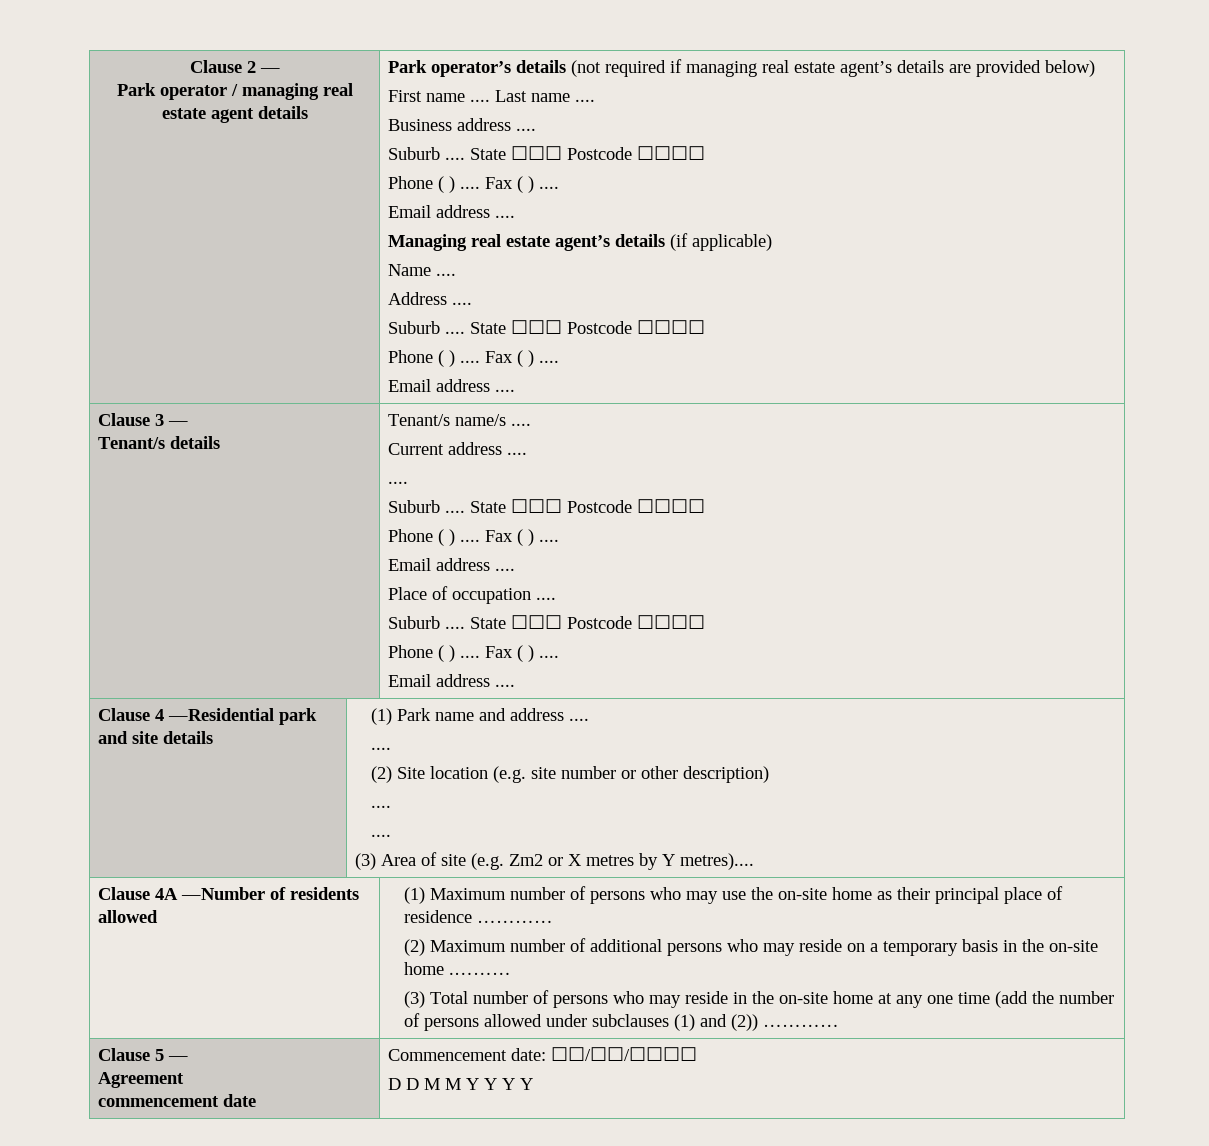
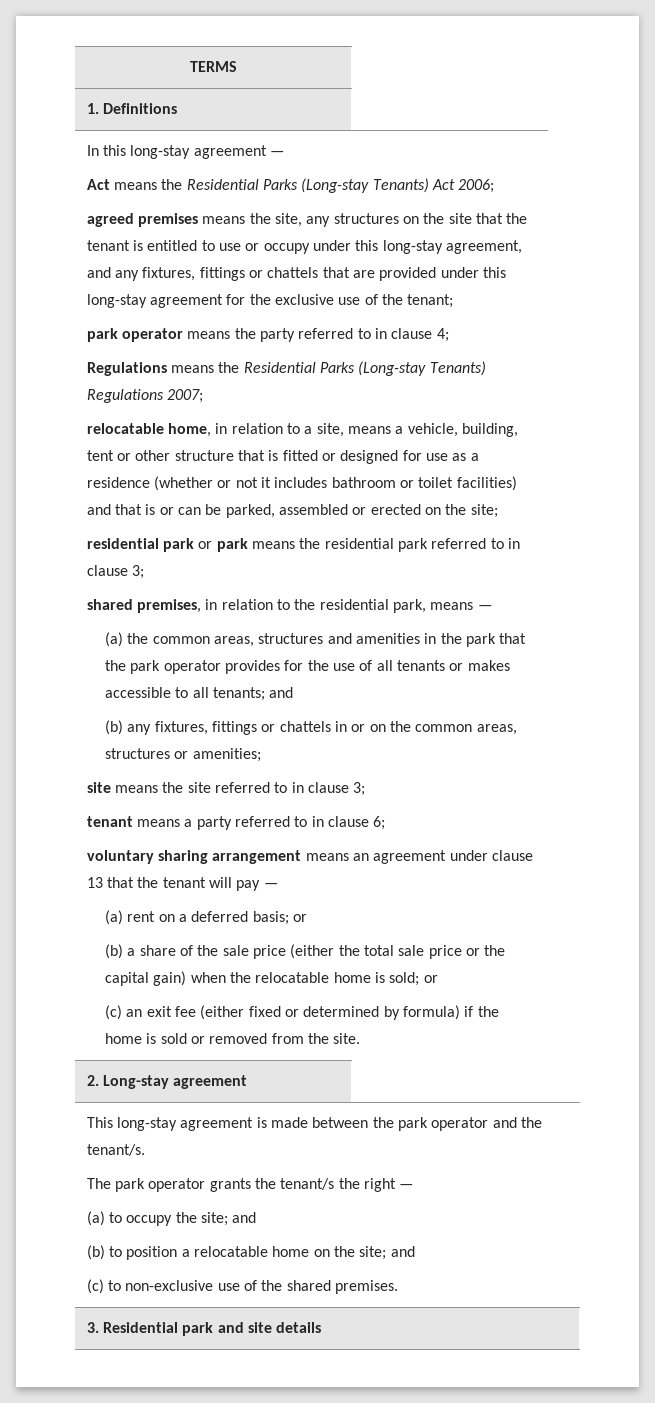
- Clause 2 —
- Park operator / managing real estate agent details | Park operator’s details (not required if managing real estate agent’s details are provided below)
- First name .... Last name ....
- Business address ....
- Suburb .... State ☐☐☐ Postcode ☐☐☐☐
- Phone ( ) .... Fax ( ) ....
- Email address ....
- Managing real estate agent’s details (if applicable)
- Name ....
- Address ....
- Suburb .... State ☐☐☐ Postcode ☐☐☐☐
- Phone ( ) .... Fax ( ) ....
- Email address ....
- Clause 3 —
- Tenant/s details | Tenant/s name/s ....
- Current address ....
- ....
- Suburb .... State ☐☐☐ Postcode ☐☐☐☐
- Phone ( ) .... Fax ( ) ....
- Email address ....
- Place of occupation ....
- Suburb .... State ☐☐☐ Postcode ☐☐☐☐
- Phone ( ) .... Fax ( ) ....
- Email address ....
- Clause 4 —Residential park and site details | (1) Park name and address ....
- ....
- (2) Site location (e.g. site number or other description)
- ....
- ....
- (3) Area of site (e.g. Zm2 or X metres by Y metres)....
- Clause 4A —Number of residents allowed | (1) Maximum number of persons who may use the on-site home as their principal place of residence …………
- (2) Maximum number of additional persons who may reside on a temporary basis in the on-site home .………
- (3) Total number of persons who may reside in the on-site home at any one time (add the number of persons allowed under subclauses (1) and (2)) …………
- Clause 5 —
- Agreement
- commencement date | Commencement date: ☐☐/☐☐/☐☐☐☐
- D D M M Y Y Y Y
+ TERMS
+ 1. Definitions
+ In this long-stay agreement —
+ Act means the Residential Parks (Long-stay Tenants) Act 2006;
+ agreed premises means the site, any structures on the site that the tenant is entitled to use or occupy under this long-stay agreement, and any fixtures, fittings or chattels that are provided under this long-stay agreement for the exclusive use of the tenant;
+ park operator means the party referred to in clause 4;
+ Regulations means the Residential Parks (Long-stay Tenants) Regulations 2007;
+ relocatable home, in relation to a site, means a vehicle, building, tent or other structure that is fitted or designed for use as a residence (whether or not it includes bathroom or toilet facilities) and that is or can be parked, assembled or erected on the site;
+ residential park or park means the residential park referred to in clause 3;
+ shared premises, in relation to the residential park, means —
+ (a) the common areas, structures and amenities in the park that the park operator provides for the use of all tenants or makes accessible to all tenants; and
+ (b) any fixtures, fittings or chattels in or on the common areas, structures or amenities;
+ site means the site referred to in clause 3;
+ tenant means a party referred to in clause 6;
+ voluntary sharing arrangement means an agreement under clause 13 that the tenant will pay —
+ (a) rent on a deferred basis; or
+ (b) a share of the sale price (either the total sale price or the capital gain) when the relocatable home is sold; or
+ (c) an exit fee (either fixed or determined by formula) if the home is sold or removed from the site.
+ 2. Long-stay agreement
+ This long-stay agreement is made between the park operator and the tenant/s.
+ The park operator grants the tenant/s the right —
+ (a) to occupy the site; and
+ (b) to position a relocatable home on the site; and
+ (c) to non-exclusive use of the shared premises.
+ 3. Residential park and site details

